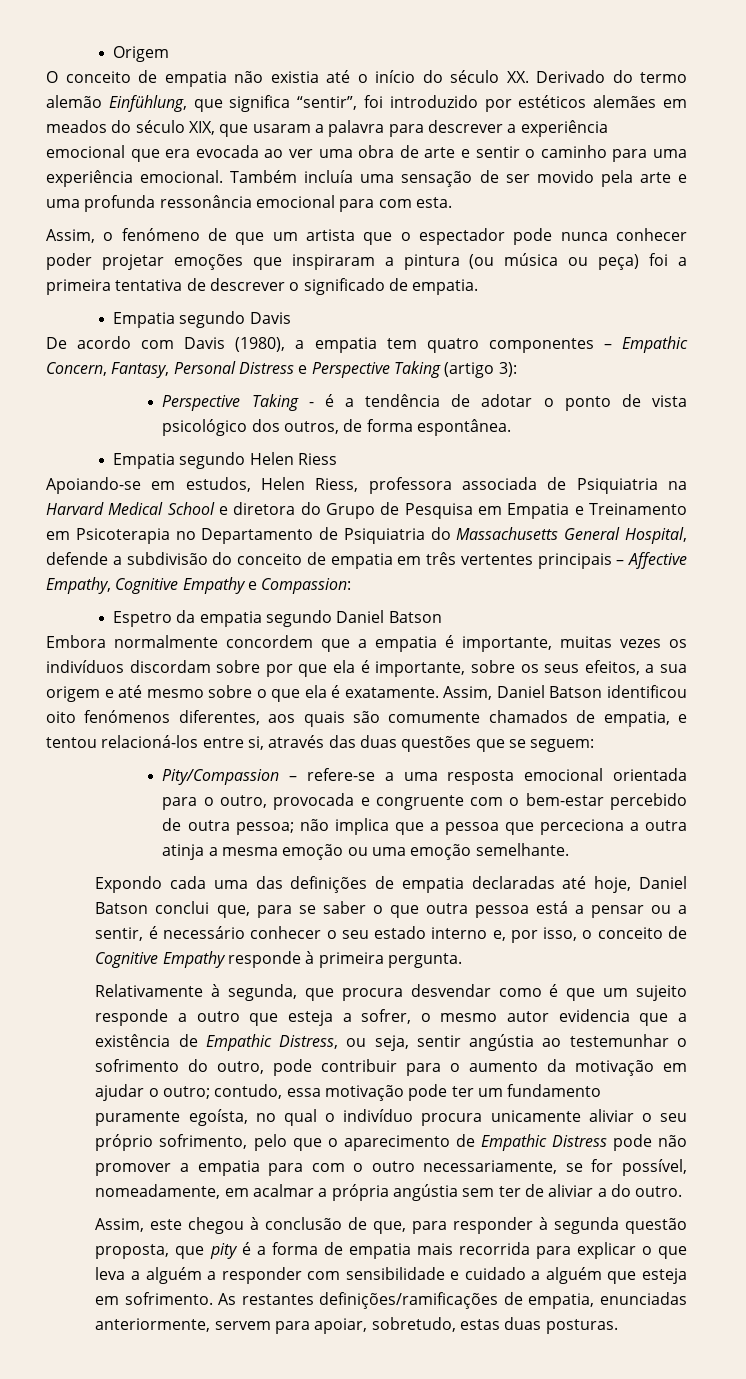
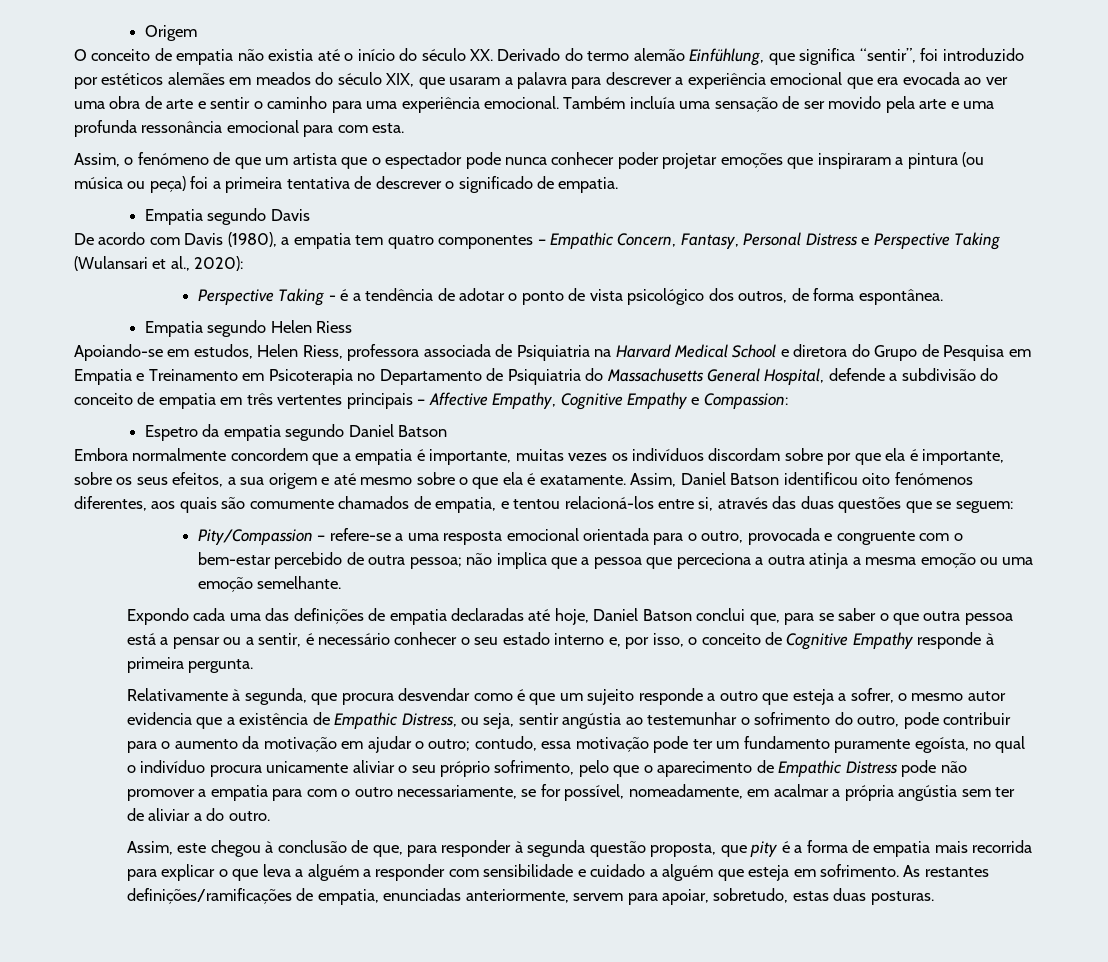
- De acordo com Davis (1980), a empatia tem quatro componentes – Empathic Concern, Fantasy, Personal Distress e Perspective Taking (artigo 3):
+ De acordo com Davis (1980), a empatia tem quatro componentes – Empathic Concern, Fantasy, Personal Distress e Perspective Taking (Wulansari et al., 2020):

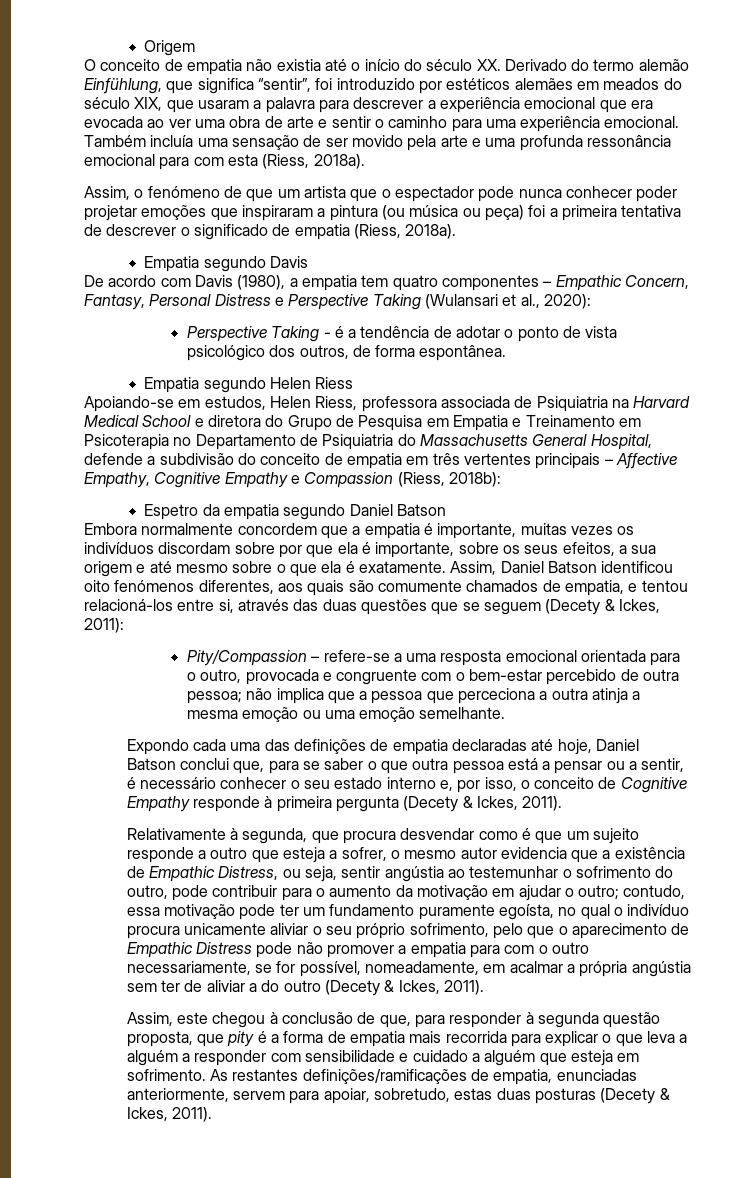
- Também incluía uma sensação de ser movido pela arte e uma profunda ressonância emocional para com esta.
+ Também incluía uma sensação de ser movido pela arte e uma profunda ressonância emocional para com esta (Riess, 2018a).
- Assim, o fenómeno de que um artista que o espectador pode nunca conhecer poder projetar emoções que inspiraram a pintura (ou música ou peça) foi a primeira tentativa de descrever o significado de empatia.
+ Assim, o fenómeno de que um artista que o espectador pode nunca conhecer poder projetar emoções que inspiraram a pintura (ou música ou peça) foi a primeira tentativa de descrever o significado de empatia (Riess, 2018a).
- Apoiando-se em estudos, Helen Riess, professora associada de Psiquiatria na Harvard Medical School e diretora do Grupo de Pesquisa em Empatia e Treinamento em Psicoterapia no Departamento de Psiquiatria do Massachusetts General Hospital, defende a subdivisão do conceito de empatia em três vertentes principais – Affective Empathy, Cognitive Empathy e Compassion:
+ Apoiando-se em estudos, Helen Riess, professora associada de Psiquiatria na Harvard Medical School e diretora do Grupo de Pesquisa em Empatia e Treinamento em Psicoterapia no Departamento de Psiquiatria do Massachusetts General Hospital, defende a subdivisão do conceito de empatia em três vertentes principais – Affective Empathy, Cognitive Empathy e Compassion (Riess, 2018b):
- Assim, Daniel Batson identificou oito fenómenos diferentes, aos quais são comumente chamados de empatia, e tentou relacioná-los entre si, através das duas questões que se seguem:
+ Assim, Daniel Batson identificou oito fenómenos diferentes, aos quais são comumente chamados de empatia, e tentou relacioná-los entre si, através das duas questões que se seguem (Decety & Ickes, 2011):
- Expondo cada uma das definições de empatia declaradas até hoje, Daniel Batson conclui que, para se saber o que outra pessoa está a pensar ou a sentir, é necessário conhecer o seu estado interno e, por isso, o conceito de Cognitive Empathy responde à primeira pergunta.
+ Expondo cada uma das definições de empatia declaradas até hoje, Daniel Batson conclui que, para se saber o que outra pessoa está a pensar ou a sentir, é necessário conhecer o seu estado interno e, por isso, o conceito de Cognitive Empathy responde à primeira pergunta (Decety & Ickes, 2011).
- contudo, essa motivação pode ter um fundamento puramente egoísta, no qual o indivíduo procura unicamente aliviar o seu próprio sofrimento, pelo que o aparecimento de Empathic Distress pode não promover a empatia para com o outro necessariamente, se for possível, nomeadamente, em acalmar a própria angústia sem ter de aliviar a do outro.
+ contudo, essa motivação pode ter um fundamento puramente egoísta, no qual o indivíduo procura unicamente aliviar o seu próprio sofrimento, pelo que o aparecimento de Empathic Distress pode não promover a empatia para com o outro necessariamente, se for possível, nomeadamente, em acalmar a própria angústia sem ter de aliviar a do outro (Decety & Ickes, 2011).
- As restantes definições/ramificações de empatia, enunciadas anteriormente, servem para apoiar, sobretudo, estas duas posturas.
+ As restantes definições/ramificações de empatia, enunciadas anteriormente, servem para apoiar, sobretudo, estas duas posturas (Decety & Ickes, 2011).

